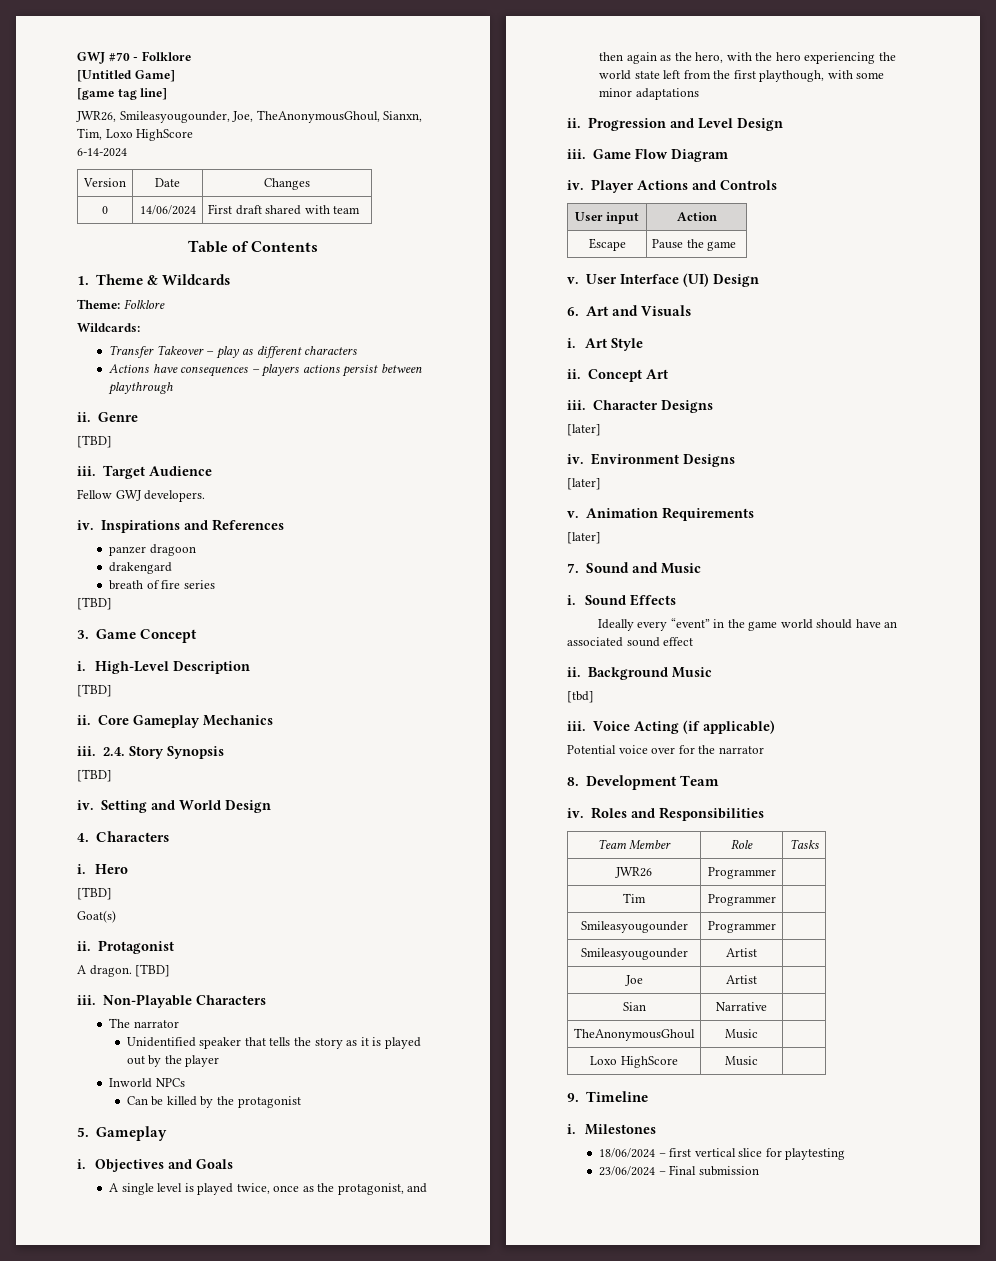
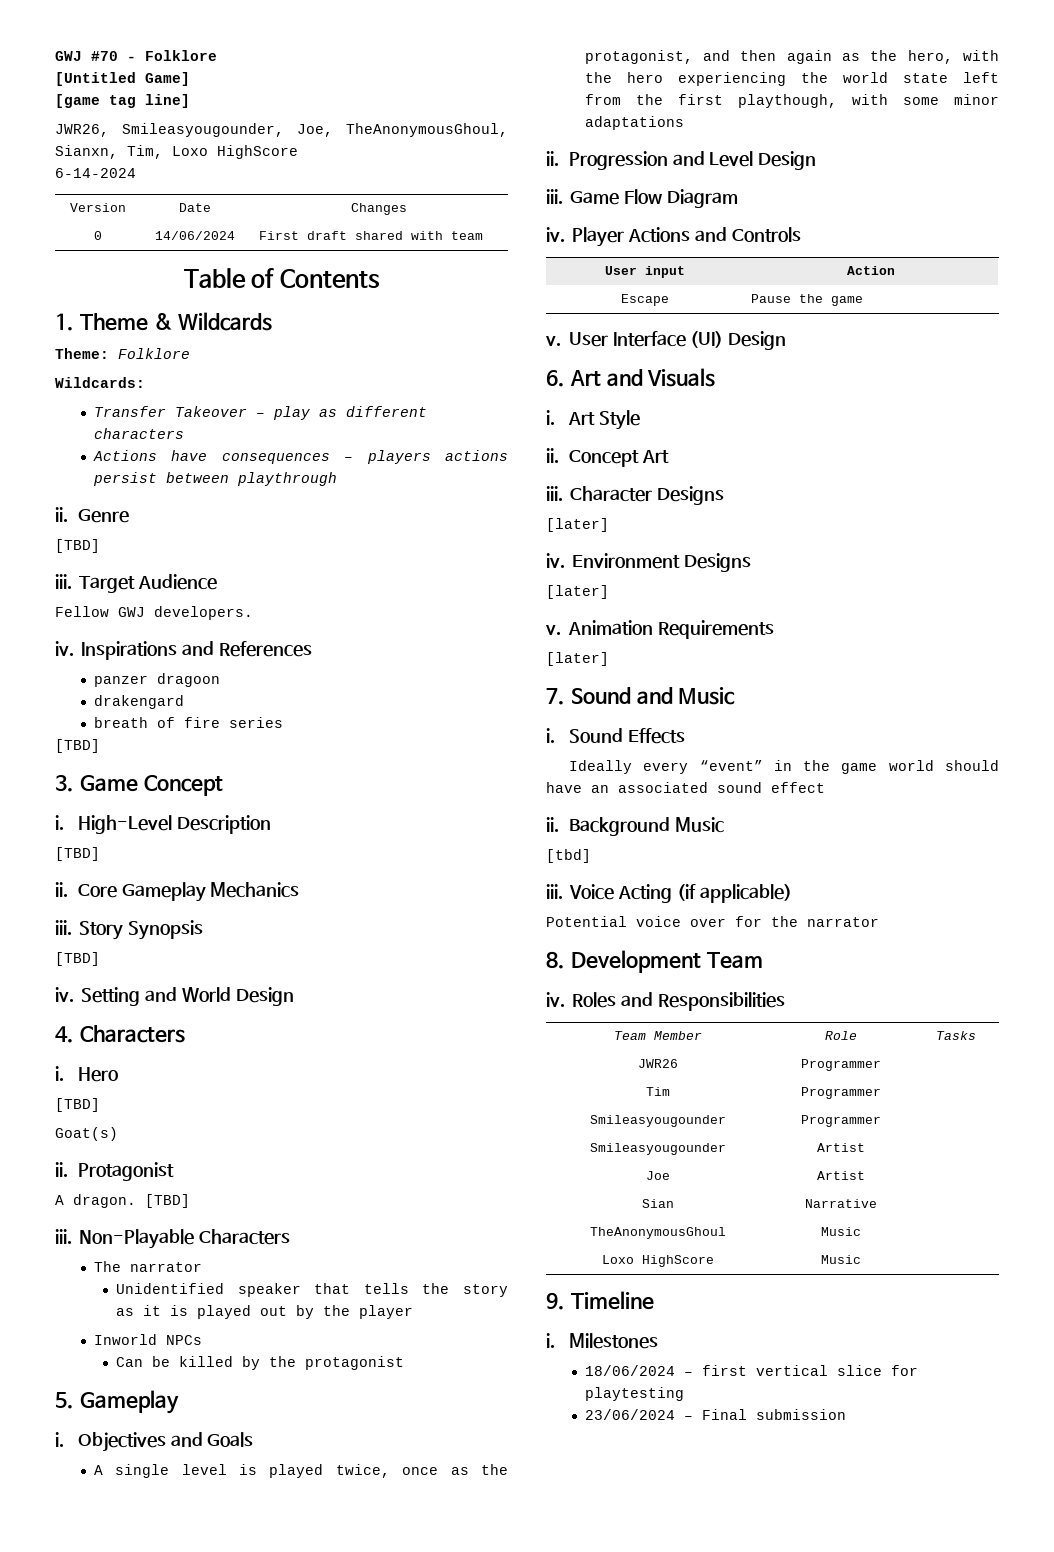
- 2.4. Story Synopsis
+ Story Synopsis

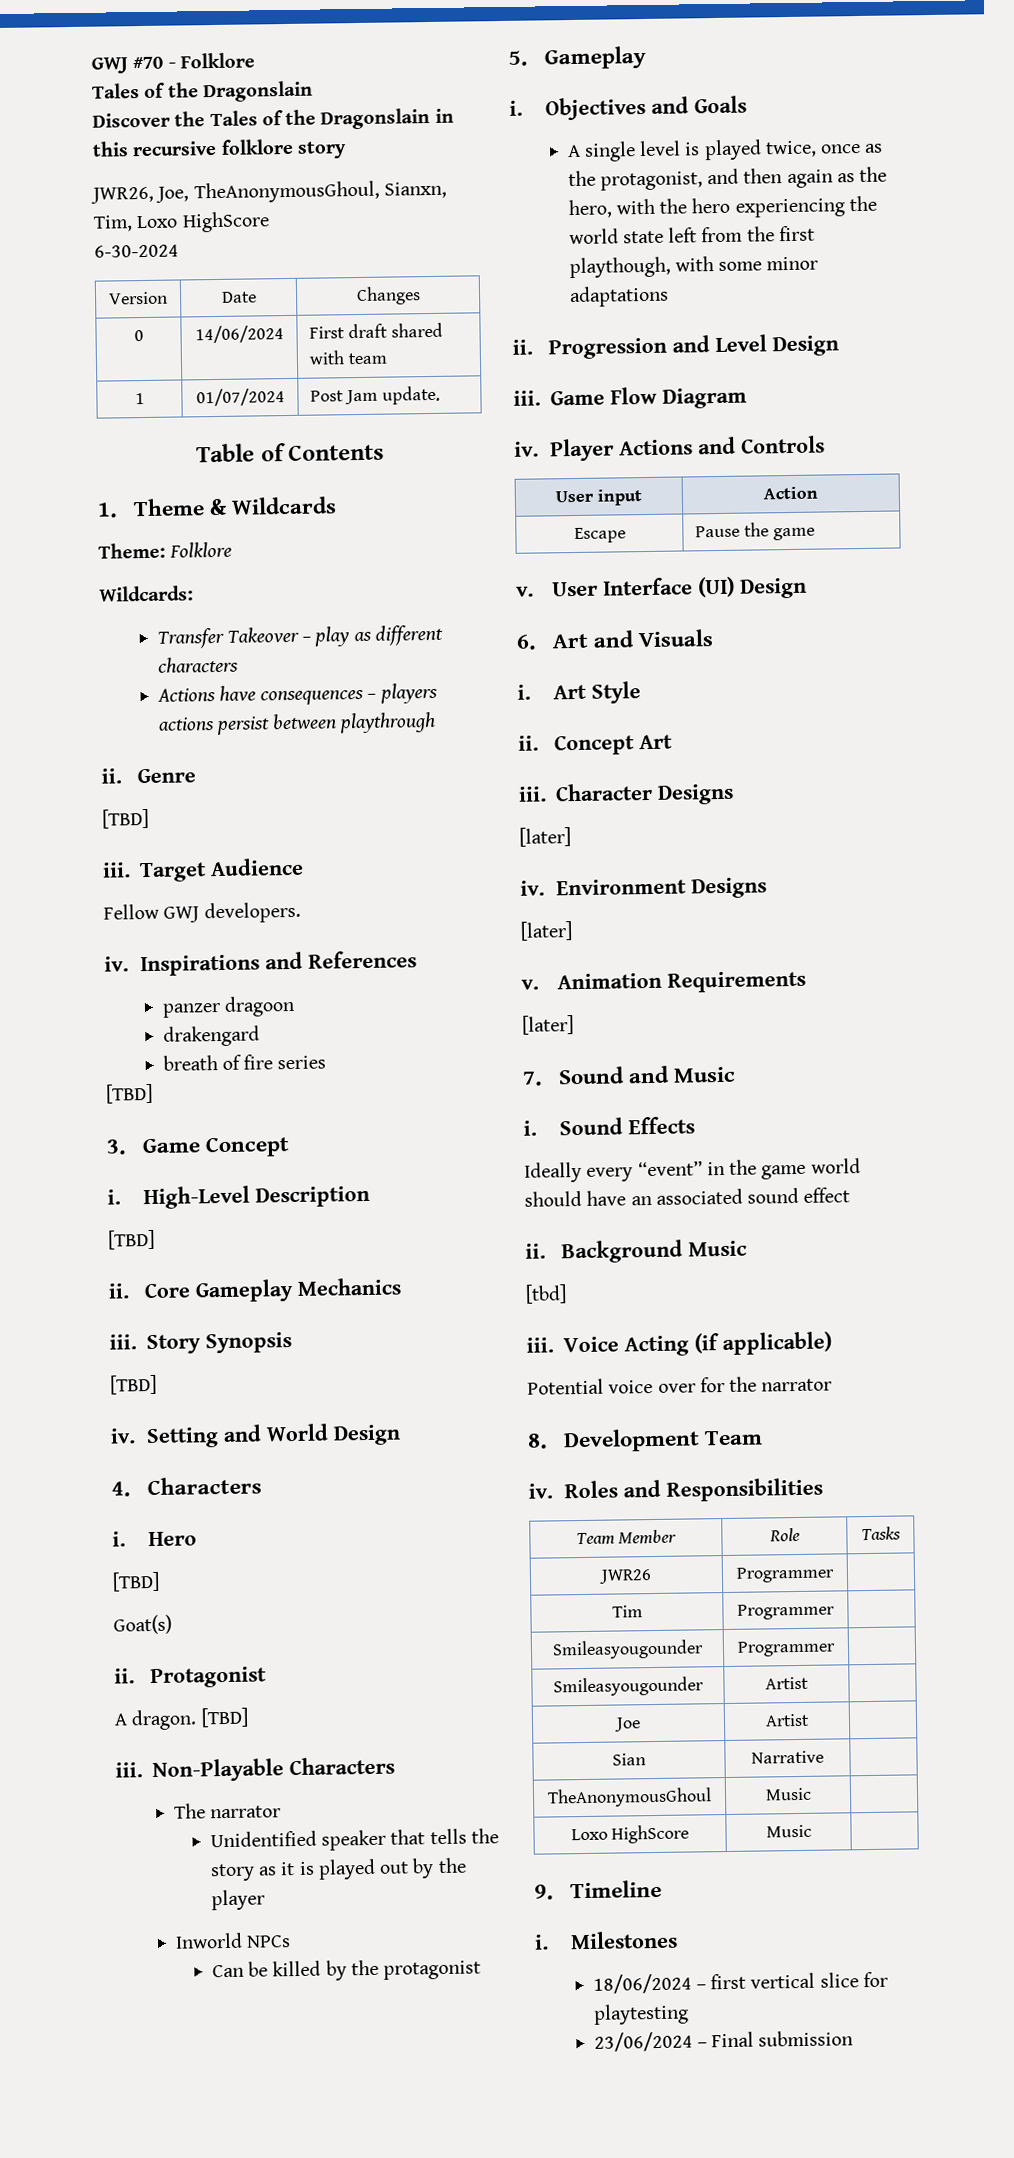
  GWJ #70 - Folklore
- [Untitled Game]
- [game tag line]
+ Tales of the Dragonslain
+ Discover the Tales of the Dragonslain in this recursive folklore story
- JWR26, Smileasyougounder, Joe, TheAnonymousGhoul, Sianxn, Tim, Loxo HighScore
+ JWR26, Joe, TheAnonymousGhoul, Sianxn, Tim, Loxo HighScore
- 6-14-2024
+ 6-30-2024
+ 1 | 01/07/2024 | Post Jam update.

